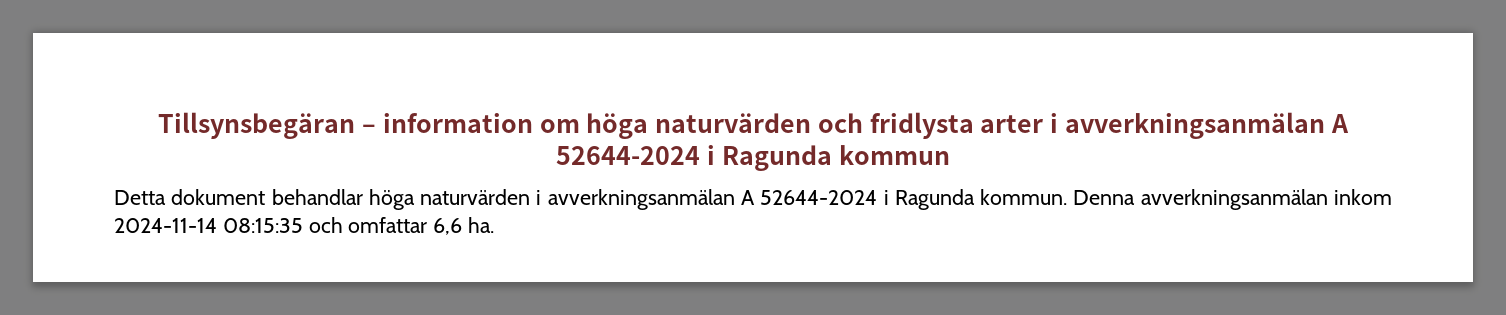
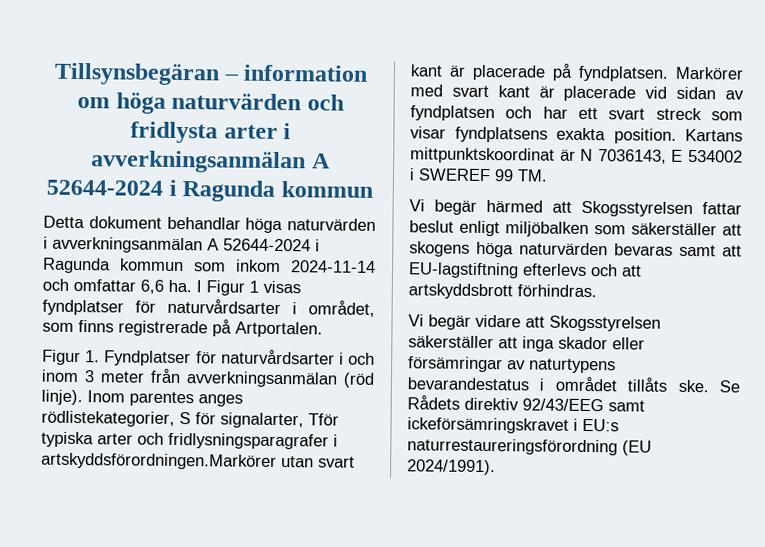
- Detta dokument behandlar höga naturvärden i avverkningsanmälan A 52644-2024 i Ragunda kommun. Denna avverkningsanmälan inkom 2024-11-14 08:15:35 och omfattar 6,6 ha.
+ Detta dokument behandlar höga naturvärden i avverkningsanmälan A 52644-2024 i Ragunda kommun som inkom 2024-11-14 och omfattar 6,6 ha.
+ I Figur 1 visas fyndplatser för naturvårdsarter i området, som finns registrerade på Artportalen.
+ Figur 1. Fyndplatser för naturvårdsarter i och inom 3 meter från avverkningsanmälan (röd linje). Inom parentes anges rödlistekategorier, S för signalarter, Tför typiska arter och fridlysningsparagrafer i artskyddsförordningen.Markörer utan svart kant är placerade på fyndplatsen. Markörer med svart kant är placerade vid sidan av fyndplatsen och har ett svart streck som visar fyndplatsens exakta position. Kartans mittpunktskoordinat är N 7036143, E 534002 i SWEREF 99 TM.
+ Vi begär härmed att Skogsstyrelsen fattar beslut enligt miljöbalken som säkerställer att skogens höga naturvärden bevaras samt att EU-lagstiftning efterlevs och att artskyddsbrott förhindras.
+ Vi begär vidare att Skogsstyrelsen säkerställer att inga skador eller försämringar av naturtypens bevarandestatus i området tillåts ske. Se Rådets direktiv 92/43/EEG samt ickeförsämringskravet i EU:s naturrestaureringsförordning (EU 2024/1991).

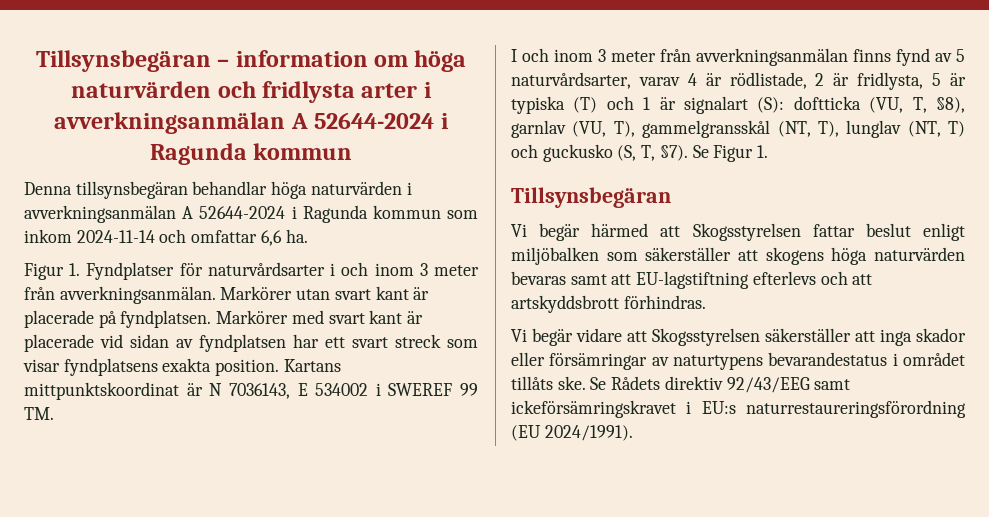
- Detta dokument behandlar höga naturvärden i avverkningsanmälan A 52644-2024 i Ragunda kommun som inkom 2024-11-14 och omfattar 6,6 ha. I Figur 1 visas fyndplatser för naturvårdsarter i området, som finns registrerade på Artportalen.
+ Denna tillsynsbegäran behandlar höga naturvärden i avverkningsanmälan A 52644-2024 i Ragunda kommun som inkom 2024-11-14 och omfattar 6,6 ha.
- Figur 1. Fyndplatser för naturvårdsarter i och inom 3 meter från avverkningsanmälan (röd linje). Inom parentes anges rödlistekategorier, S för signalarter, Tför typiska arter och fridlysningsparagrafer i artskyddsförordningen.Markörer utan svart kant är placerade på fyndplatsen.
+ Figur 1. Fyndplatser för naturvårdsarter i och inom 3 meter från avverkningsanmälan. Markörer utan svart kant är placerade på fyndplatsen.
- Markörer med svart kant är placerade vid sidan av fyndplatsen och har ett svart streck som visar fyndplatsens exakta position.
+ Markörer med svart kant är placerade vid sidan av fyndplatsen har ett svart streck som visar fyndplatsens exakta position.
+ I och inom 3 meter från avverkningsanmälan finns fynd av 5 naturvårdsarter, varav 4 är rödlistade, 2 är fridlysta, 5 är typiska (T) och 1 är signalart (S): doftticka (VU, T, §8), garnlav (VU, T), gammelgransskål (NT, T), lunglav (NT, T) och guckusko (S, T, §7). Se Figur 1.
+ Tillsynsbegäran

